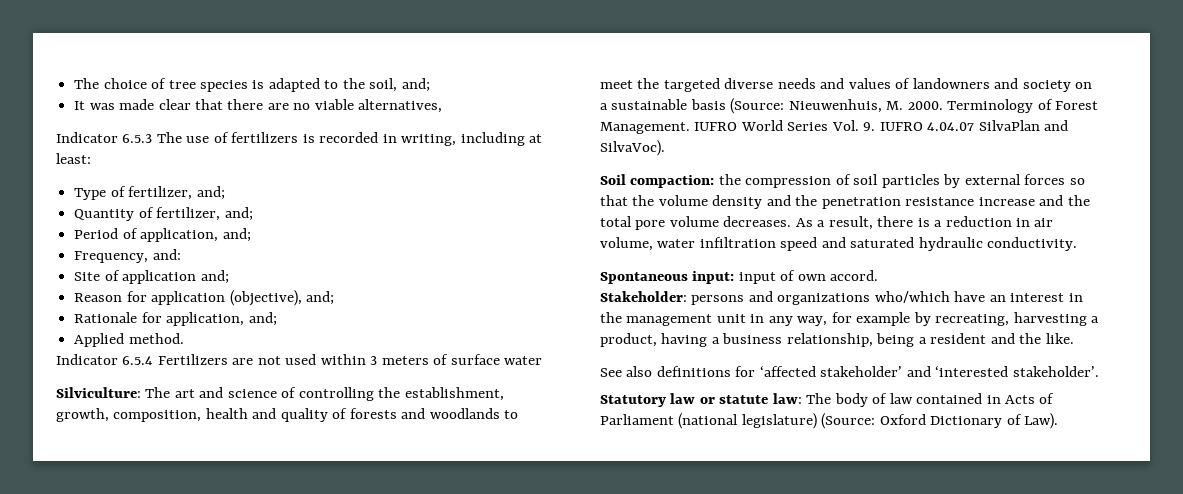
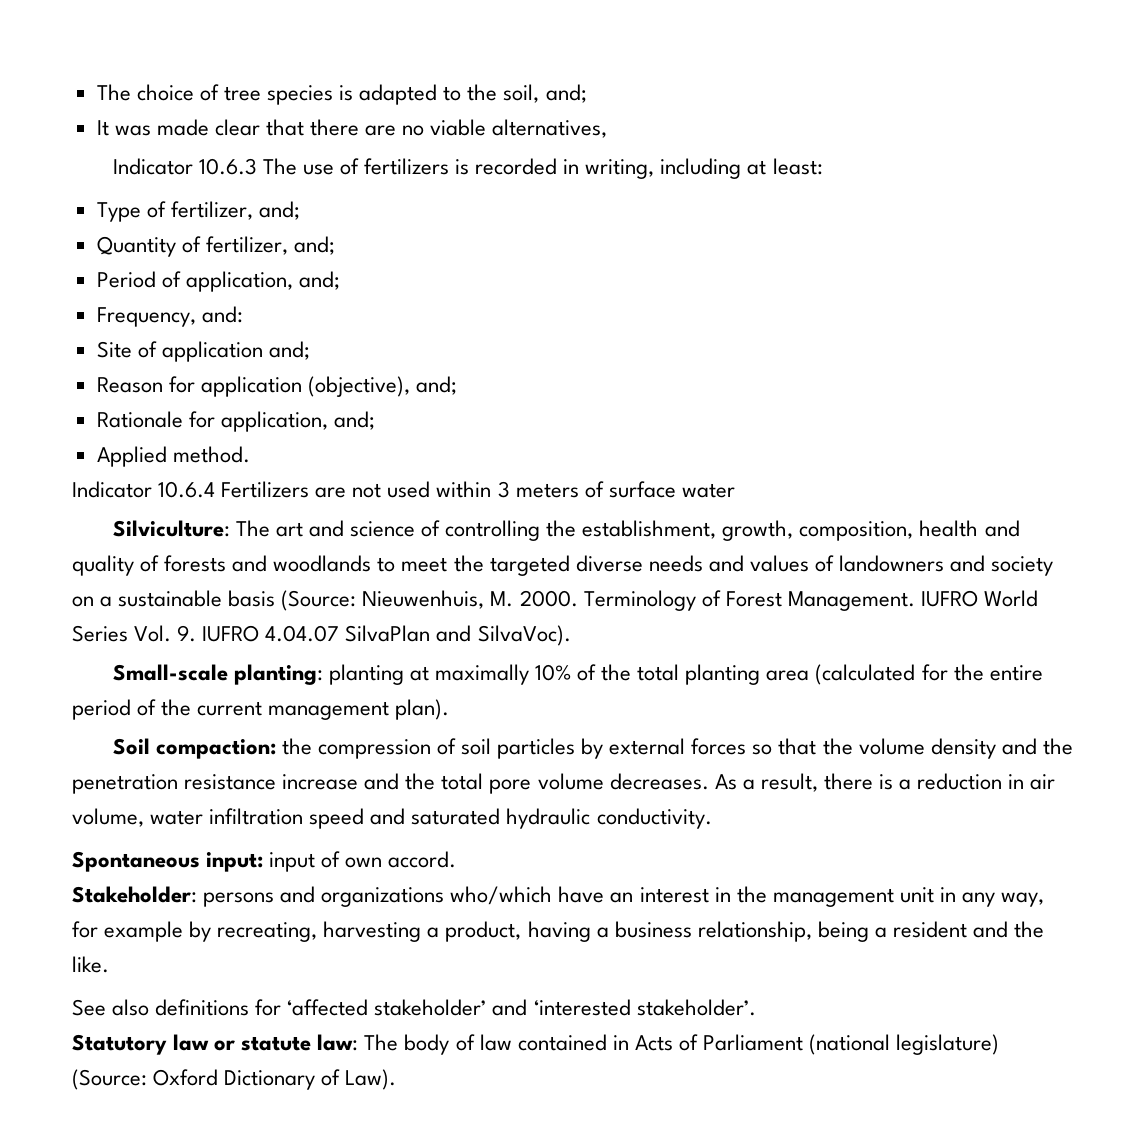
- Indicator 6.5.3 The use of fertilizers is recorded in writing, including at least:
+ Indicator 10.6.3 The use of fertilizers is recorded in writing, including at least:
- Indicator 6.5.4 Fertilizers are not used within 3 meters of surface water
+ Indicator 10.6.4 Fertilizers are not used within 3 meters of surface water
+ Small-scale planting: planting at maximally 10% of the total planting area (calculated for the entire period of the current management plan).

